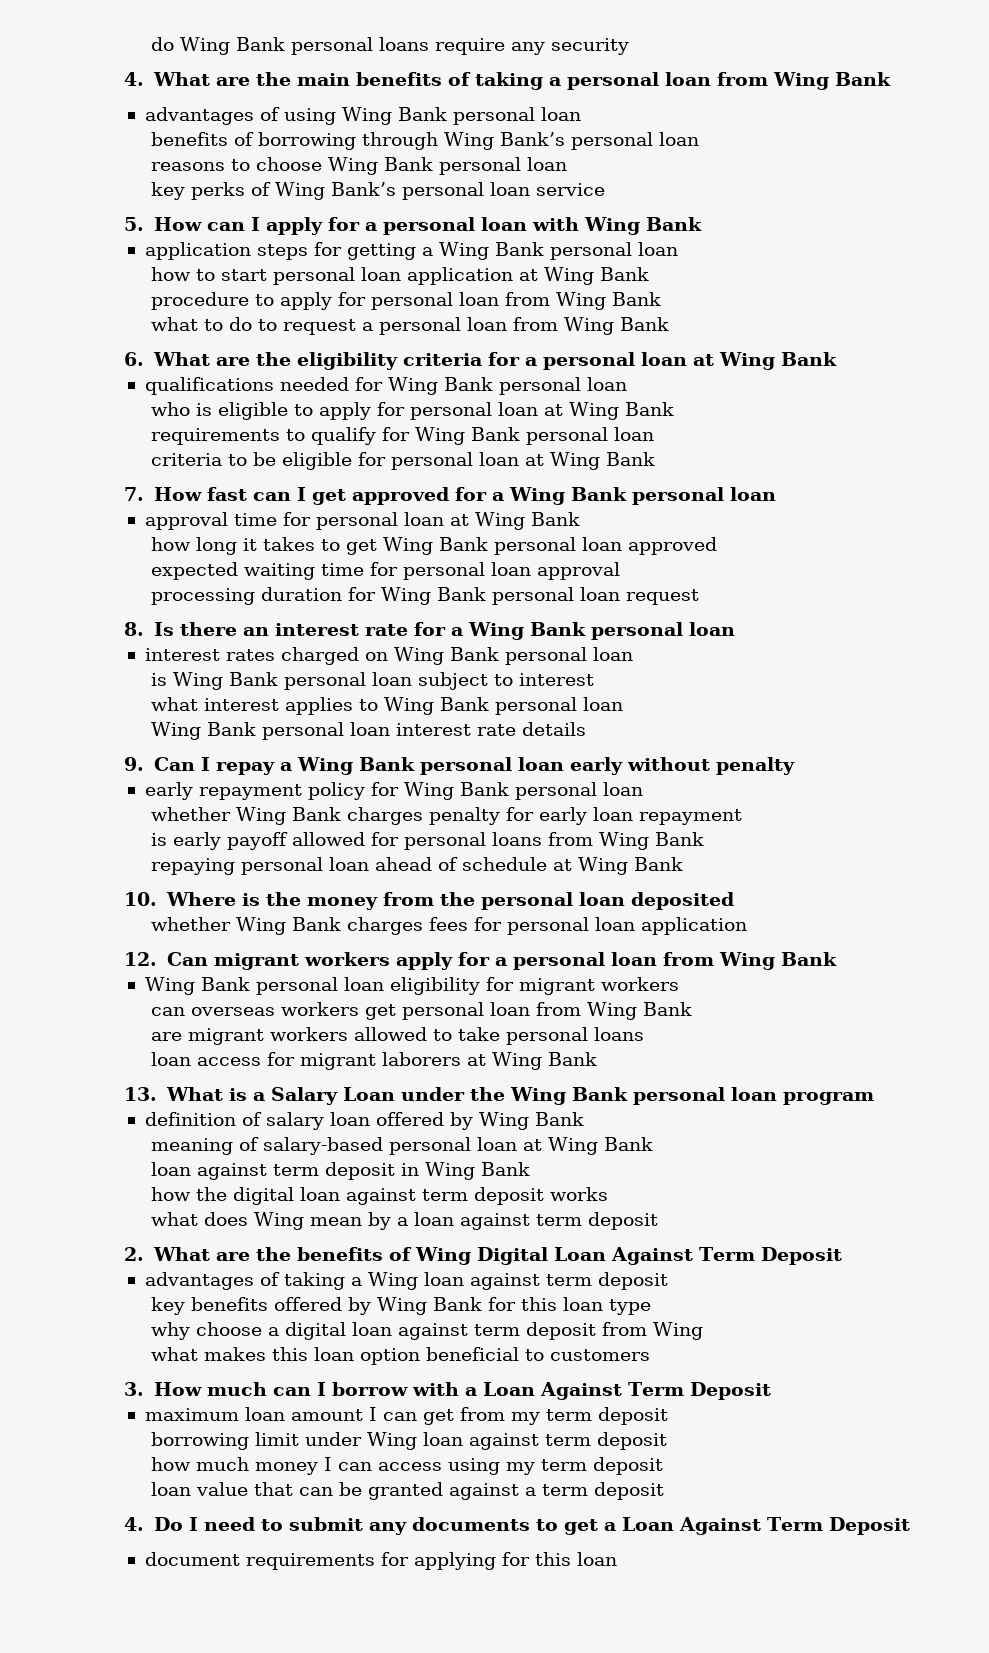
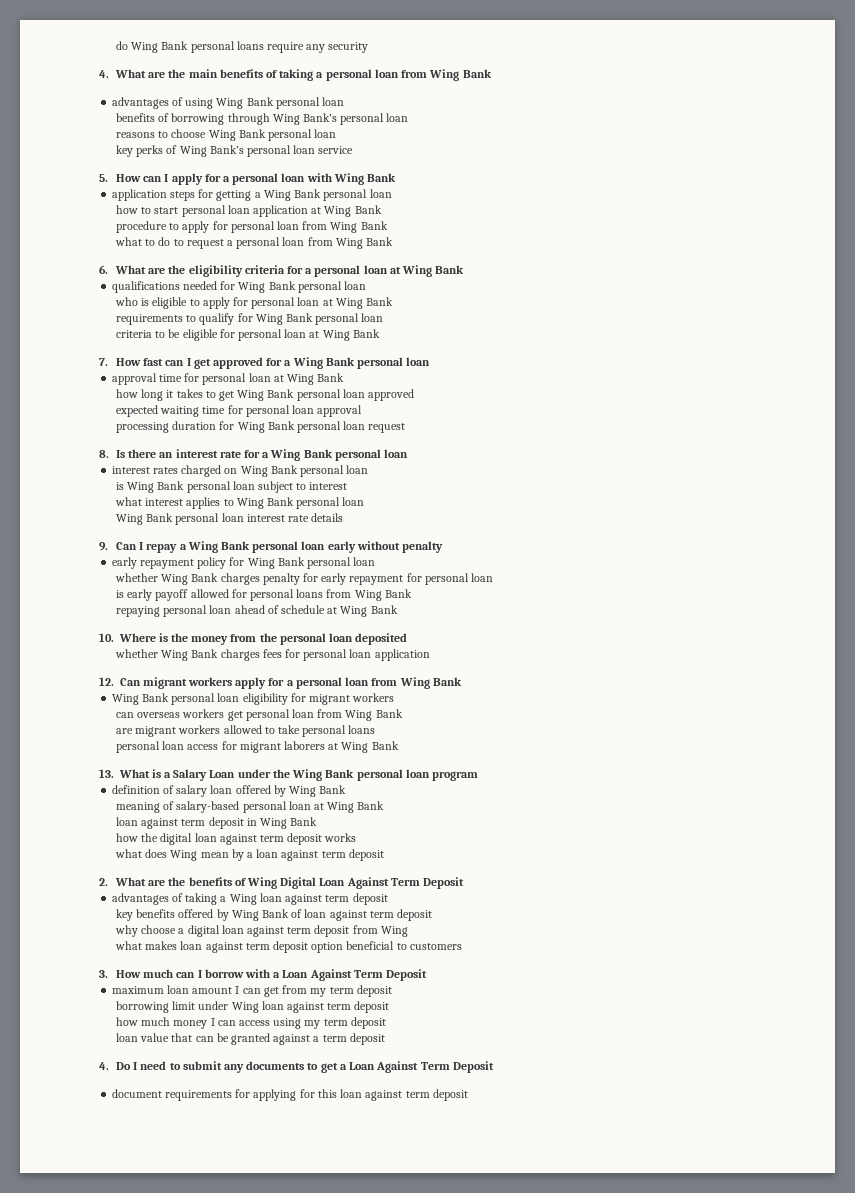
- whether Wing Bank charges penalty for early loan repayment
+ whether Wing Bank charges penalty for early repayment for personal loan
- loan access for migrant laborers at Wing Bank
+ personal loan access for migrant laborers at Wing Bank
- key benefits offered by Wing Bank for this loan type
+ key benefits offered by Wing Bank of loan against term deposit
- what makes this loan option beneficial to customers
+ what makes loan against term deposit option beneficial to customers
- document requirements for applying for this loan
+ document requirements for applying for this loan against term deposit

